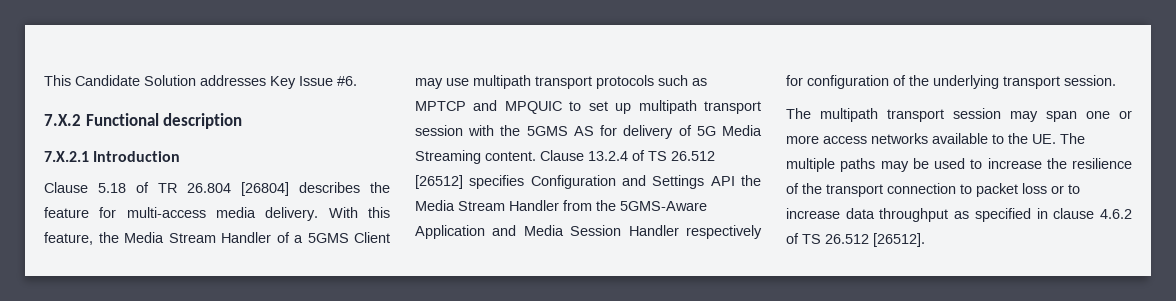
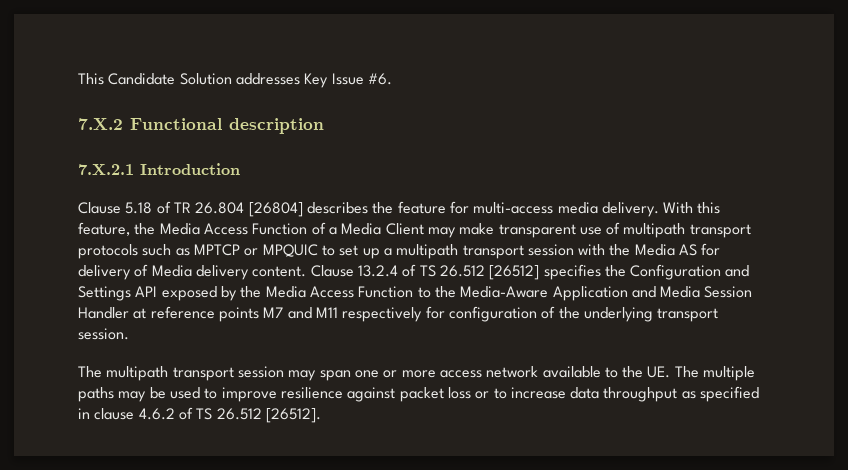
- With this feature, the Media Stream Handler of a 5GMS Client may use multipath transport protocols such as MPTCP and MPQUIC to set up multipath transport session with the 5GMS AS for delivery of 5G Media Streaming content.
+ With this feature, the Media Access Function of a Media Client may make transparent use of multipath transport protocols such as MPTCP or MPQUIC to set up a multipath transport session with the Media AS for delivery of Media delivery content.
- Clause 13.2.4 of TS 26.512 [26512] specifies Configuration and Settings API the Media Stream Handler from the 5GMS-Aware Application and Media Session Handler respectively for configuration of the underlying transport session.
+ Clause 13.2.4 of TS 26.512 [26512] specifies the Configuration and Settings API exposed by the Media Access Function to the Media-Aware Application and Media Session Handler at reference points M7 and M11 respectively for configuration of the underlying transport session.
- The multipath transport session may span one or more access networks available to the UE. The multiple paths may be used to increase the resilience of the transport connection to packet loss or to increase data throughput as specified in clause 4.6.2 of TS 26.512 [26512].
+ The multipath transport session may span one or more access network available to the UE. The multiple paths may be used to improve resilience against packet loss or to increase data throughput as specified in clause 4.6.2 of TS 26.512 [26512].

